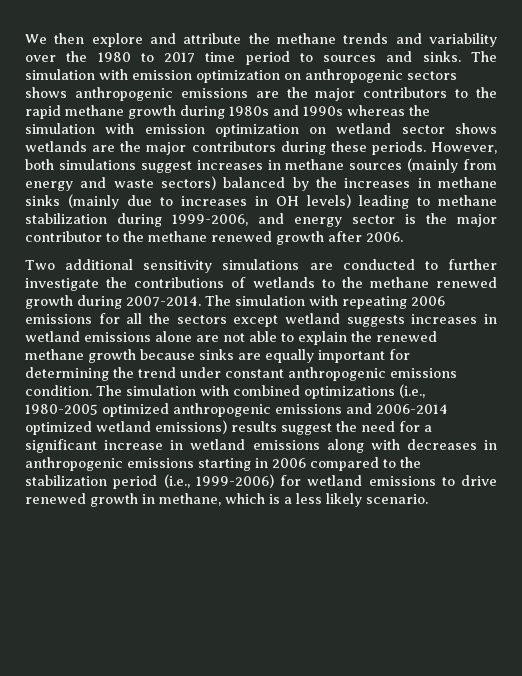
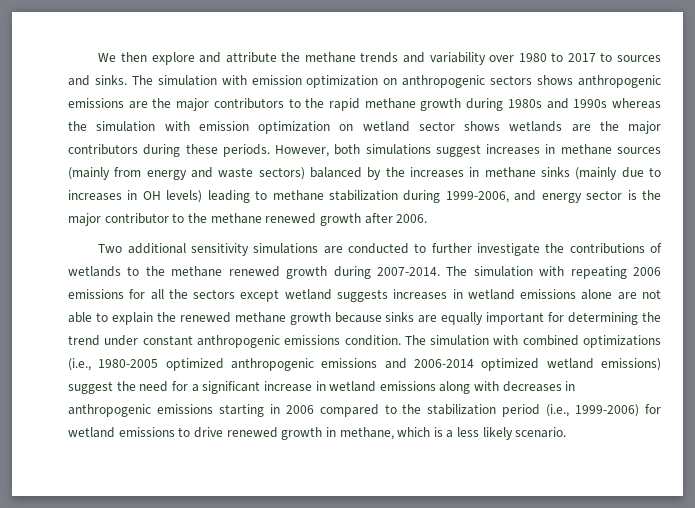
- We then explore and attribute the methane trends and variability over the 1980 to 2017 time period to sources and sinks.
+ We then explore and attribute the methane trends and variability over 1980 to 2017 to sources and sinks.
- The simulation with combined optimizations (i.e., 1980-2005 optimized anthropogenic emissions and 2006-2014 optimized wetland emissions) results suggest the need for a significant increase in wetland emissions along with decreases in anthropogenic emissions starting in 2006 compared to the stabilization period (i.e., 1999-2006) for wetland emissions to drive renewed growth in methane, which is a less likely scenario.
+ The simulation with combined optimizations (i.e., 1980-2005 optimized anthropogenic emissions and 2006-2014 optimized wetland emissions) suggest the need for a significant increase in wetland emissions along with decreases in anthropogenic emissions starting in 2006 compared to the stabilization period (i.e., 1999-2006) for wetland emissions to drive renewed growth in methane, which is a less likely scenario.

